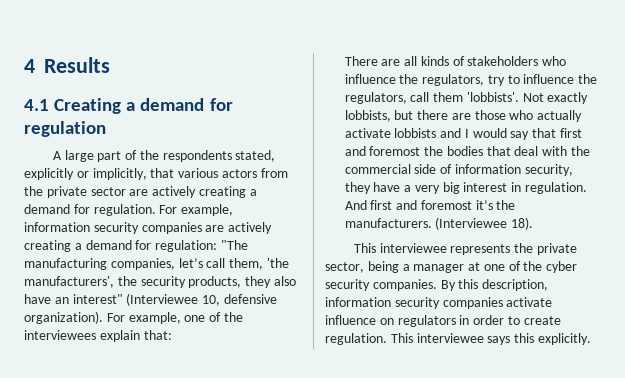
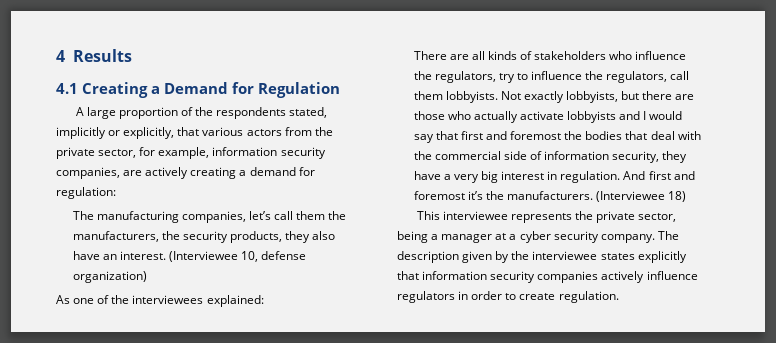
- 4.1 Creating a demand for regulation
+ 4.1 Creating a Demand for Regulation
- A large part of the respondents stated, explicitly or implicitly, that various actors from the private sector are actively creating a demand for regulation. For example, information security companies are actively creating a demand for regulation: "The manufacturing companies, let’s call them, 'the manufacturers', the security products, they also have an interest" (Interviewee 10, defensive organization). For example, one of the interviewees explain that:
+ A large proportion of the respondents stated, implicitly or explicitly, that various actors from the private sector, for example, information security companies, are actively creating a demand for regulation:
+ The manufacturing companies, let’s call them the manufacturers, the security products, they also have an interest. (Interviewee 10, defense organization)
+ As one of the interviewees explained:
- There are all kinds of stakeholders who influence the regulators, try to influence the regulators, call them 'lobbists'.
+ There are all kinds of stakeholders who influence the regulators, try to influence the regulators, call them lobbyists.
- Not exactly lobbists, but there are those who actually activate lobbists and I would say that first and foremost the bodies that deal with the commercial side of information security, they have a very big interest in regulation.
+ Not exactly lobbyists, but there are those who actually activate lobbyists and I would say that first and foremost the bodies that deal with the commercial side of information security, they have a very big interest in regulation.
- (Interviewee 18).
+ (Interviewee 18)
- This interviewee represents the private sector, being a manager at one of the cyber security companies. By this description, information security companies activate influence on regulators in order to create regulation. This interviewee says this explicitly.
+ This interviewee represents the private sector, being a manager at a cyber security company. The description given by the interviewee states explicitly that information security companies actively influence regulators in order to create regulation.

